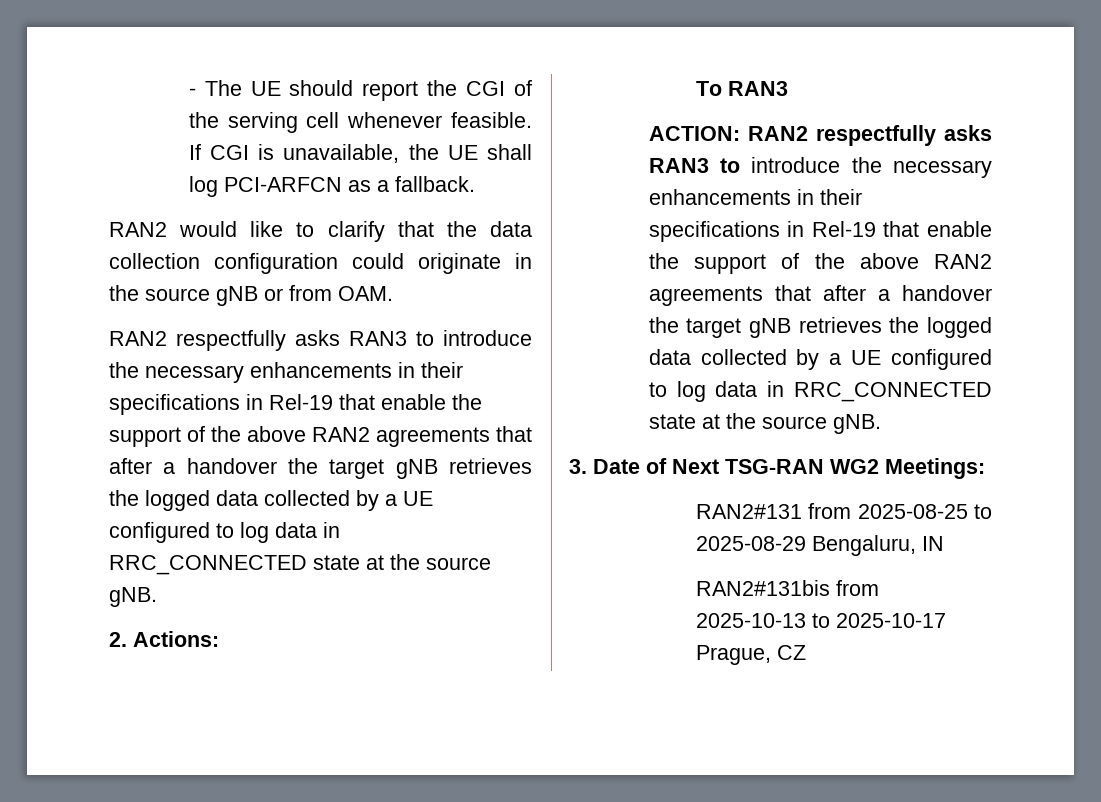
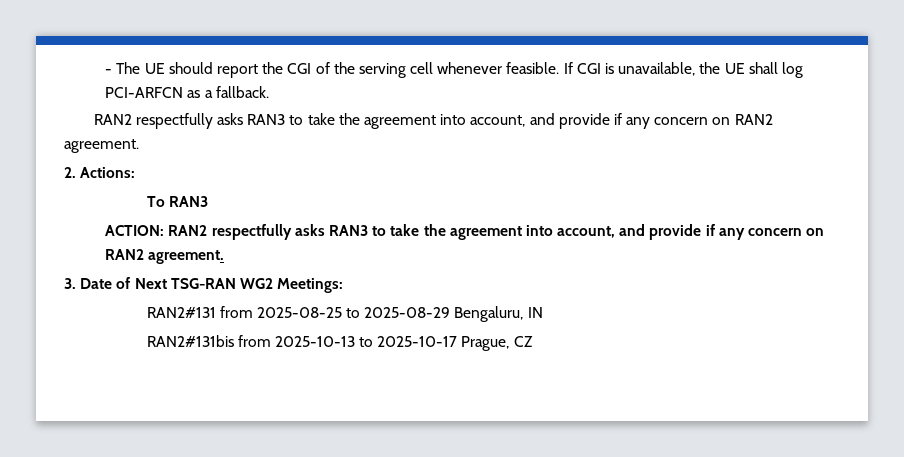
  If CGI is unavailable, the UE shall log PCI-ARFCN as a fallback.
- RAN2 would like to clarify that the data collection configuration could originate in the source gNB or from OAM.
- RAN2 respectfully asks RAN3 to introduce the necessary enhancements in their specifications in Rel-19 that enable the support of the above RAN2 agreements that after a handover the target gNB retrieves the logged data collected by a UE configured to log data in RRC_CONNECTED state at the source gNB.
+ RAN2 respectfully asks RAN3 to take the agreement into account, and provide if any concern on RAN2 agreement.
- ACTION: RAN2 respectfully asks RAN3 to introduce the necessary enhancements in their specifications in Rel-19 that enable the support of the above RAN2 agreements that after a handover the target gNB retrieves the logged data collected by a UE configured to log data in RRC_CONNECTED state at the source gNB.
+ ACTION: RAN2 respectfully asks RAN3 to take the agreement into account, and provide if any concern on RAN2 agreement.

